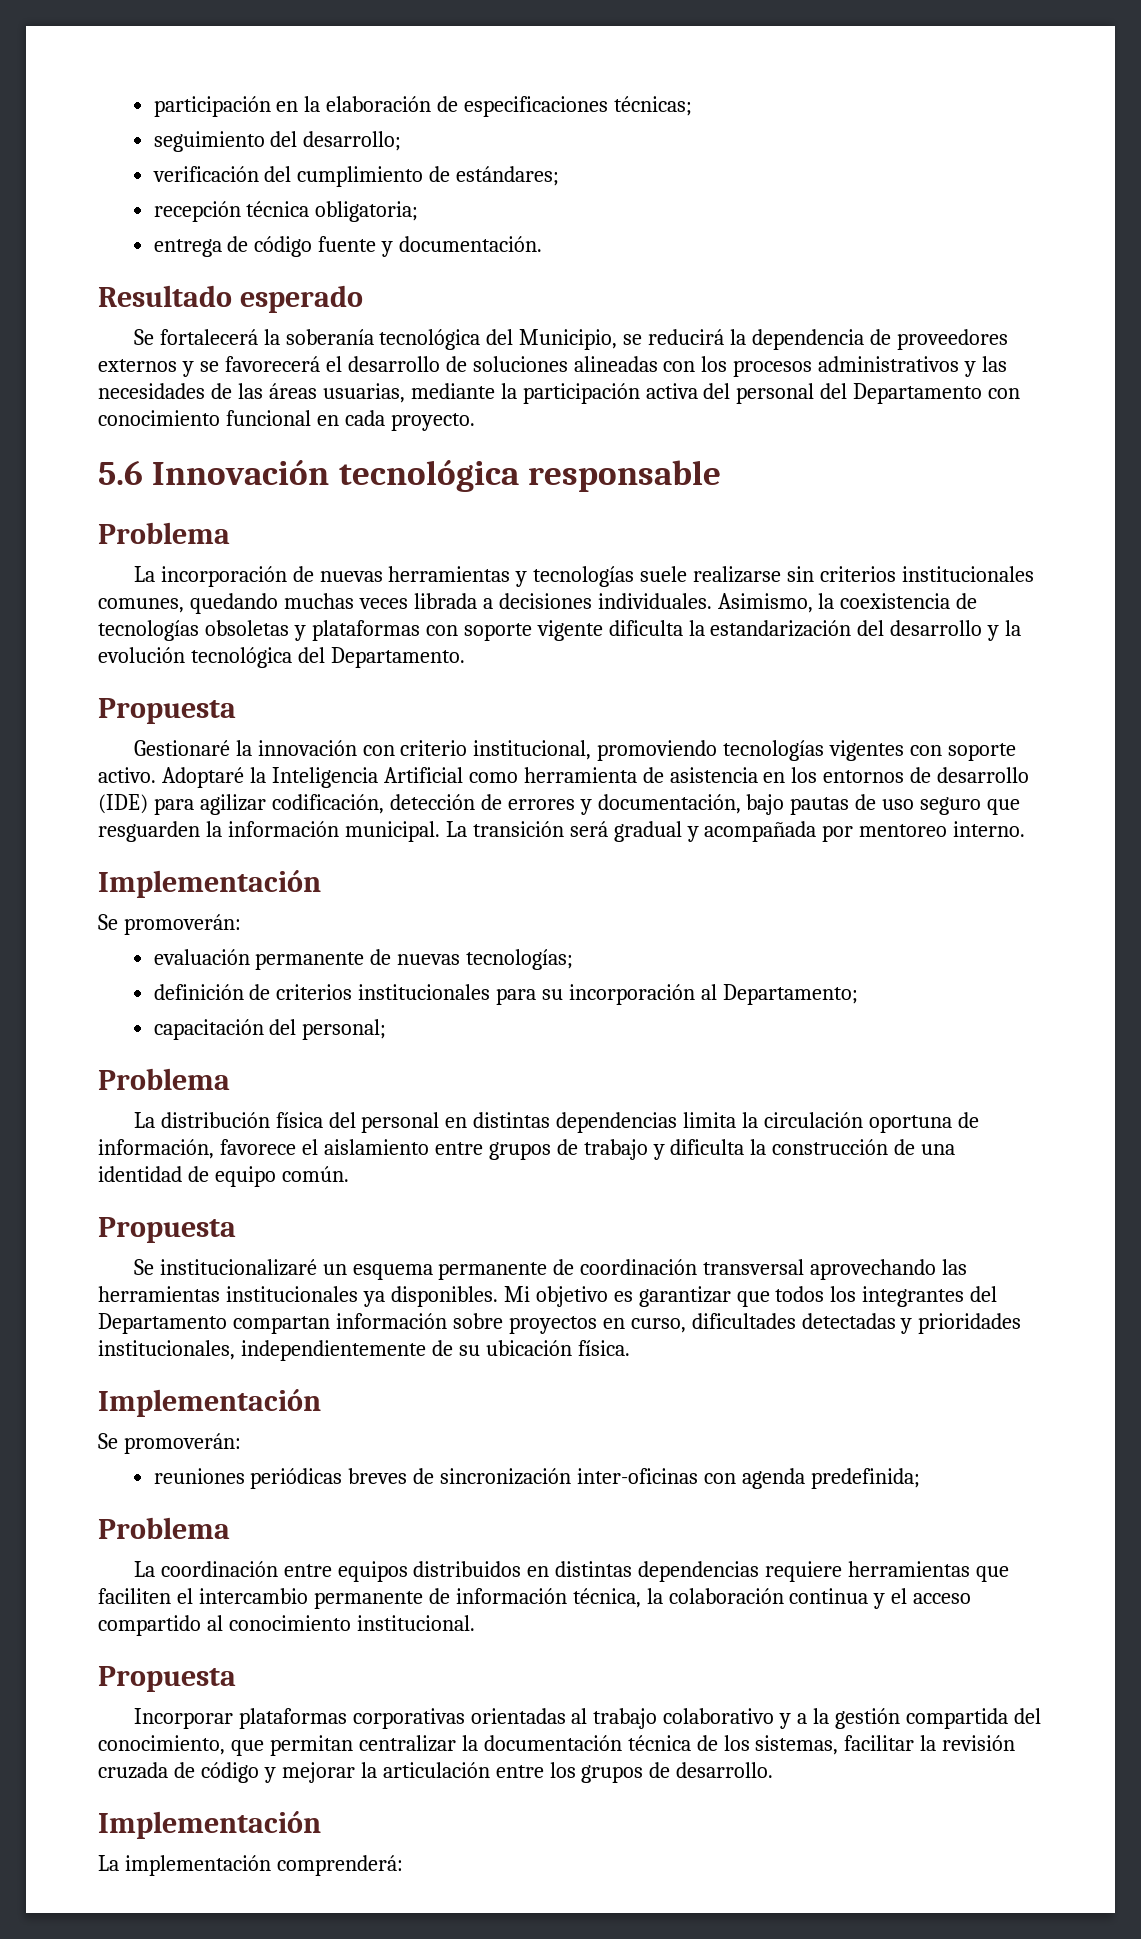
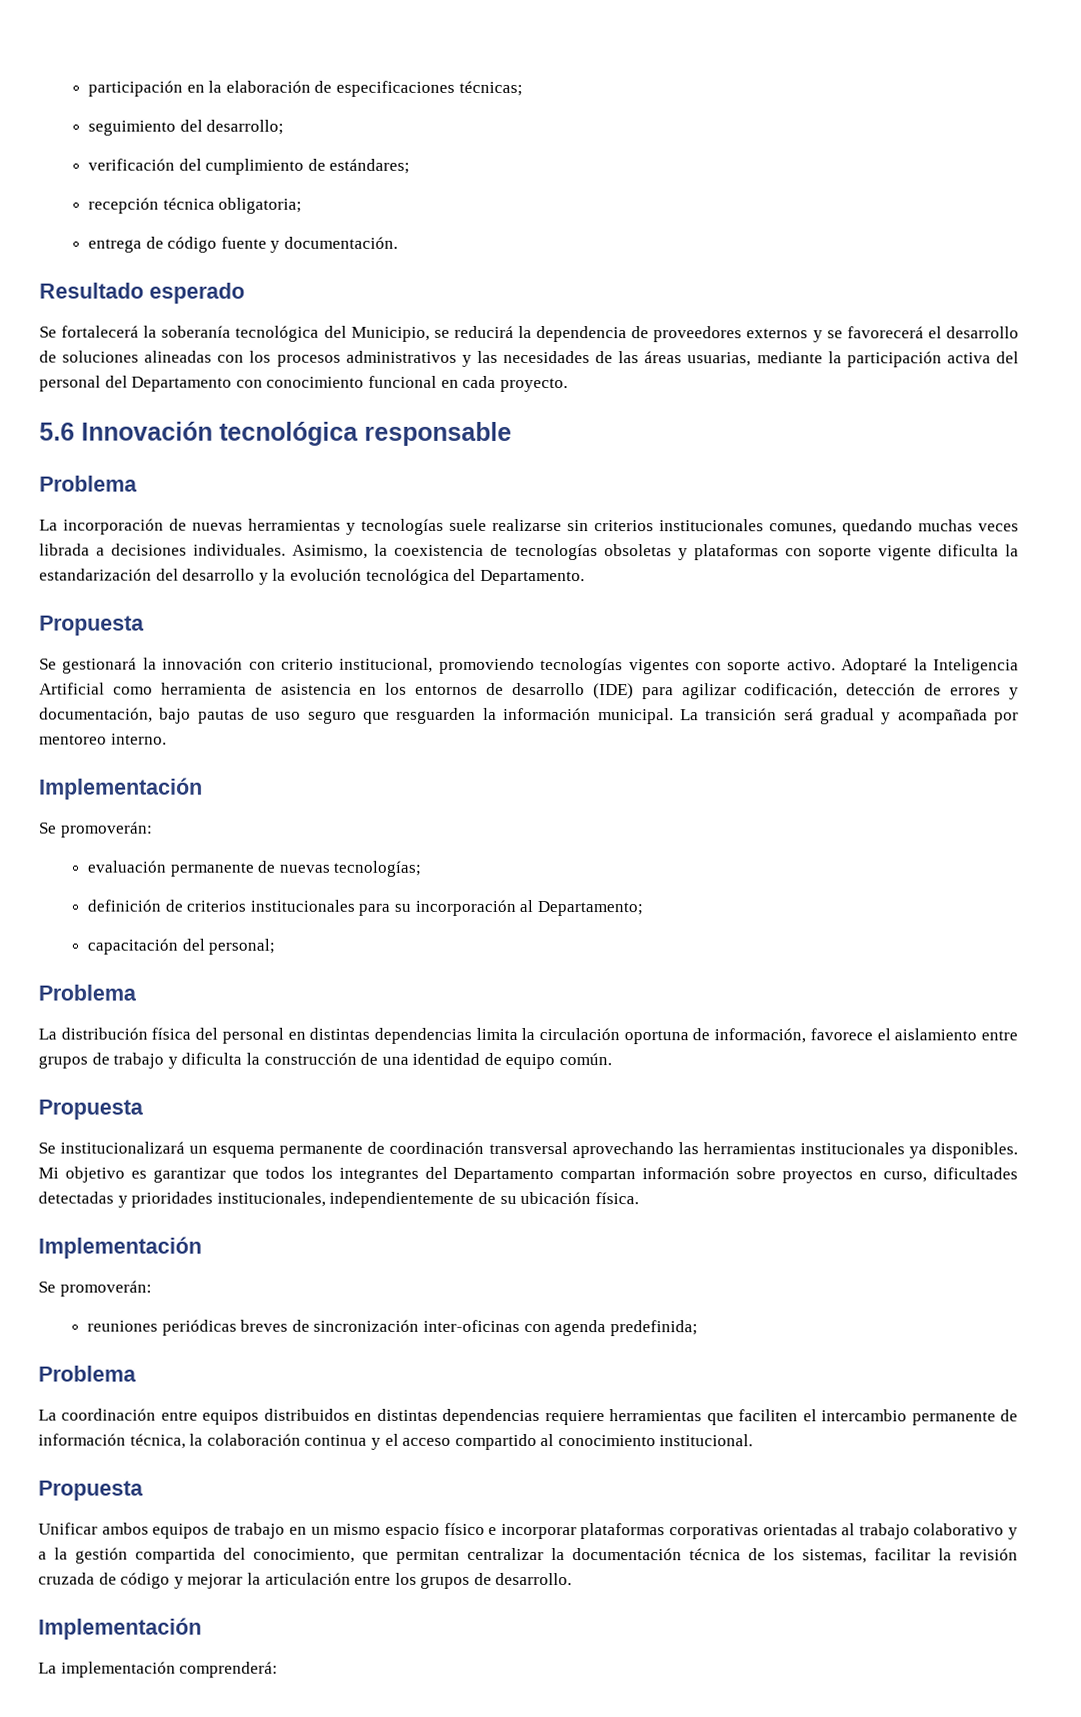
- Gestionaré la innovación con criterio institucional, promoviendo tecnologías vigentes con soporte activo.
+ Se gestionará la innovación con criterio institucional, promoviendo tecnologías vigentes con soporte activo.
- Se institucionalizaré un esquema permanente de coordinación transversal aprovechando las herramientas institucionales ya disponibles.
+ Se institucionalizará un esquema permanente de coordinación transversal aprovechando las herramientas institucionales ya disponibles.
- Incorporar plataformas corporativas orientadas al trabajo colaborativo y a la gestión compartida del conocimiento, que permitan centralizar la documentación técnica de los sistemas, facilitar la revisión cruzada de código y mejorar la articulación entre los grupos de desarrollo.
+ Unificar ambos equipos de trabajo en un mismo espacio físico e incorporar plataformas corporativas orientadas al trabajo colaborativo y a la gestión compartida del conocimiento, que permitan centralizar la documentación técnica de los sistemas, facilitar la revisión cruzada de código y mejorar la articulación entre los grupos de desarrollo.

